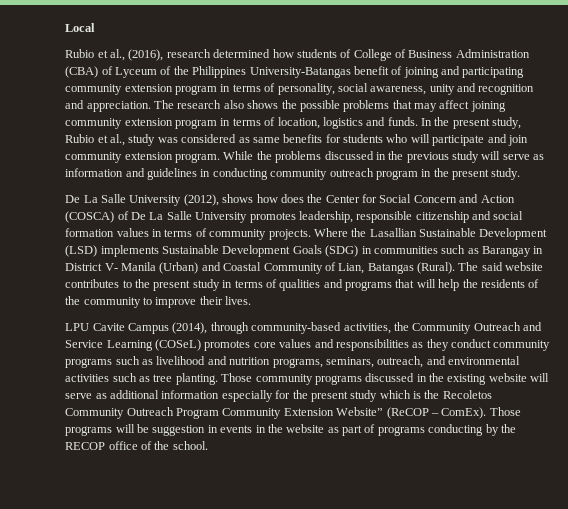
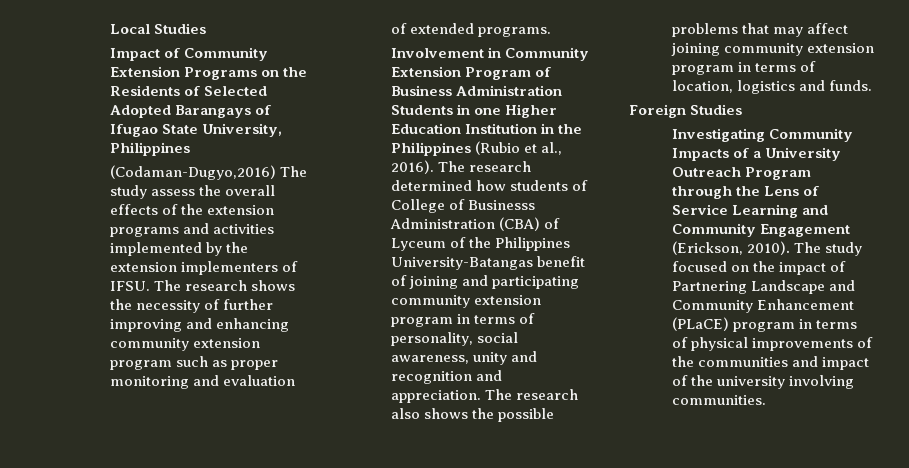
- Local
- Rubio et al., (2016), research determined how students of College of Business Administration (CBA) of Lyceum of the Philippines University-Batangas benefit of joining and participating community extension program in terms of personality, social awareness, unity and recognition and appreciation.
+ Local Studies
+ Impact of Community Extension Programs on the Residents of Selected Adopted Barangays of Ifugao State University, Philippines
+ (Codaman-Dugyo,2016) The study assess the overall effects of the extension programs and activities implemented by the extension implementers of IFSU. The research shows the necessity of further improving and enhancing community extension program such as proper monitoring and evaluation of extended programs.
+ Involvement in Community Extension Program of Business Administration Students in one Higher Education Institution in the Philippines (Rubio et al., 2016). The research determined how students of College of Businesss Administration (CBA) of Lyceum of the Philippines University-Batangas benefit of joining and participating community extension program in terms of personality, social awareness, unity and recognition and appreciation.
- The research also shows the possible problems that may affect joining community extension program in terms of location, logistics and funds. In the present study, Rubio et al., study was considered as same benefits for students who will participate and join community extension program. While the problems discussed in the previous study will serve as information and guidelines in conducting community outreach program in the present study.
- De La Salle University (2012), shows how does the Center for Social Concern and Action (COSCA) of De La Salle University promotes leadership, responsible citizenship and social formation values in terms of community projects. Where the Lasallian Sustainable Development (LSD) implements Sustainable Development Goals (SDG) in communities such as Barangay in District V- Manila (Urban) and Coastal Community of Lian, Batangas (Rural). The said website contributes to the present study in terms of qualities and programs that will help the residents of the community to improve their lives.
- LPU Cavite Campus (2014), through community-based activities, the Community Outreach and Service Learning (COSeL) promotes core values and responsibilities as they conduct community programs such as livelihood and nutrition programs, seminars, outreach, and environmental activities such as tree planting. Those community programs discussed in the existing website will serve as additional information especially for the present study which is the Recoletos Community Outreach Program Community Extension Website” (ReCOP – ComEx). Those programs will be suggestion in events in the website as part of programs conducting by the RECOP office of the school.
+ The research also shows the possible problems that may affect joining community extension program in terms of location, logistics and funds.
+ Foreign Studies
+ Investigating Community Impacts of a University Outreach Program through the Lens of Service Learning and Community Engagement (Erickson, 2010). The study focused on the impact of Partnering Landscape and Community Enhancement (PLaCE) program in terms of physical improvements of the communities and impact of the university involving communities.

